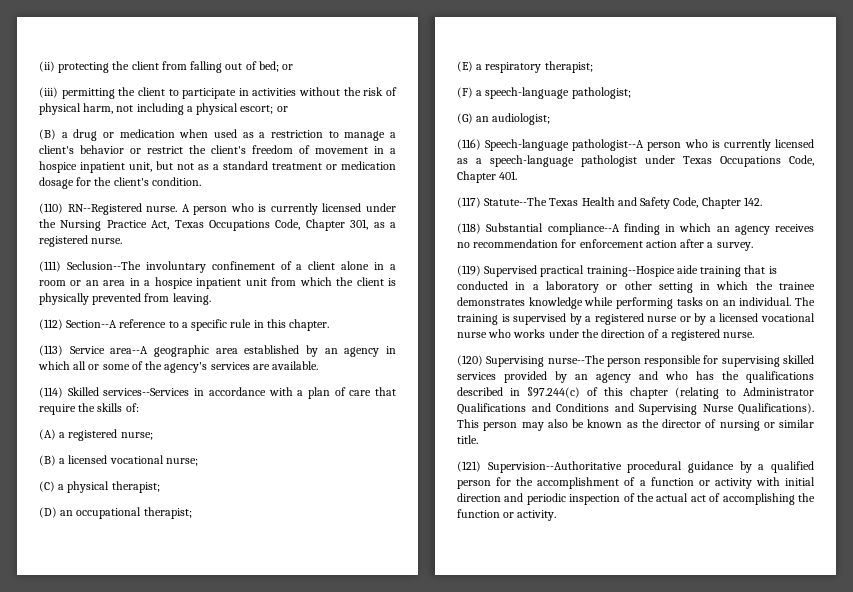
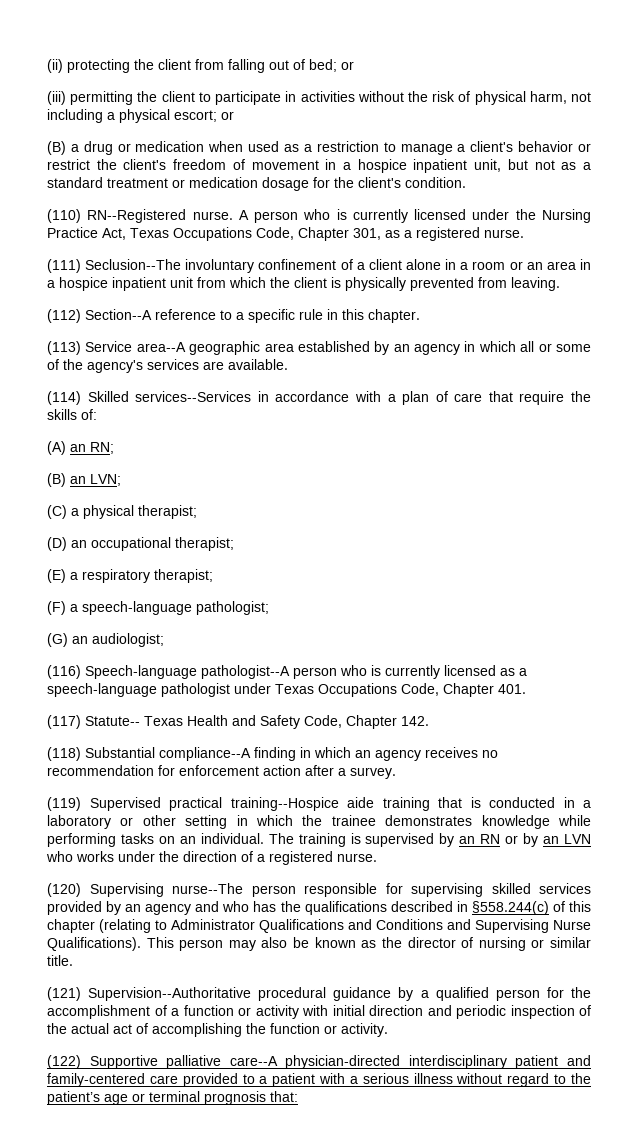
- (A) a registered nurse;
- (B) a licensed vocational nurse;
+ (A) an RN;
+ (B) an LVN;
- (117) Statute--The Texas Health and Safety Code, Chapter 142.
+ (117) Statute-- Texas Health and Safety Code, Chapter 142.
- The training is supervised by a registered nurse or by a licensed vocational nurse who works under the direction of a registered nurse.
+ The training is supervised by an RN or by an LVN who works under the direction of a registered nurse.
- (120) Supervising nurse--The person responsible for supervising skilled services provided by an agency and who has the qualifications described in §97.244(c) of this chapter (relating to Administrator Qualifications and Conditions and Supervising Nurse Qualifications).
+ (120) Supervising nurse--The person responsible for supervising skilled services provided by an agency and who has the qualifications described in §558.244(c) of this chapter (relating to Administrator Qualifications and Conditions and Supervising Nurse Qualifications).
+ (122) Supportive palliative care--A physician-directed interdisciplinary patient and family-centered care provided to a patient with a serious illness without regard to the patient’s age or terminal prognosis that:

